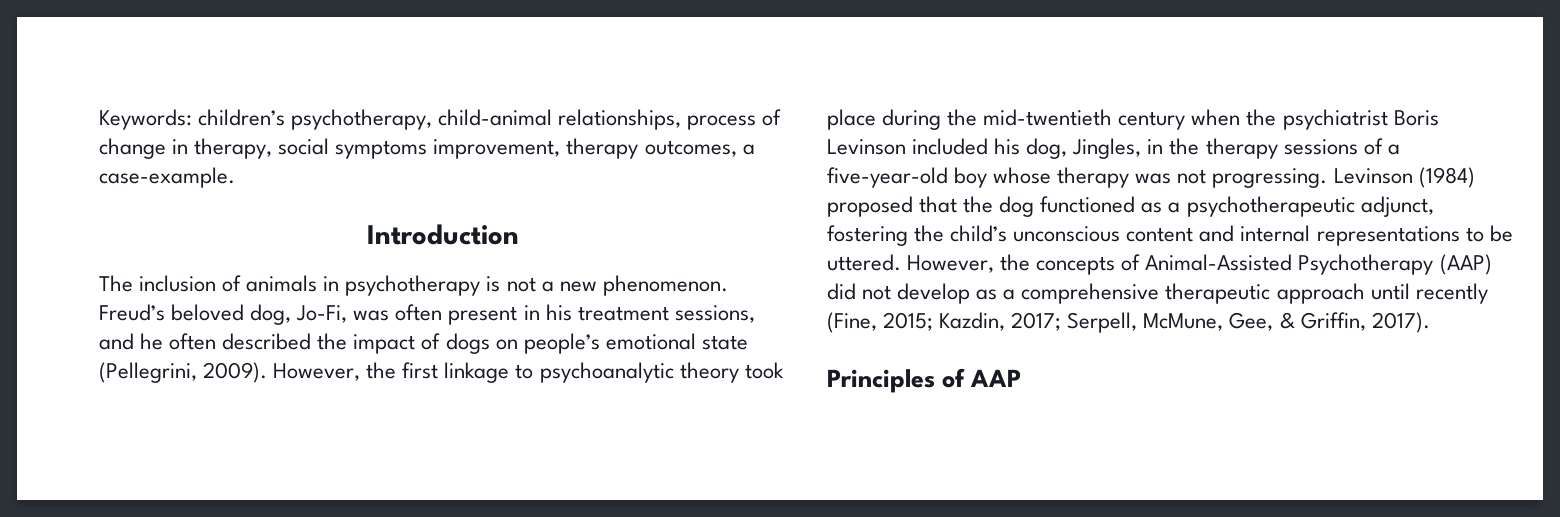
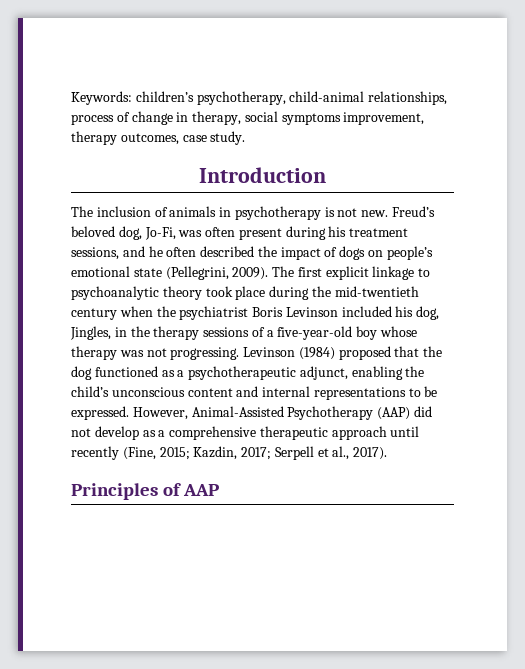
- Keywords: children’s psychotherapy, child-animal relationships, process of change in therapy, social symptoms improvement, therapy outcomes, a case-example.
+ Keywords: children’s psychotherapy, child-animal relationships, process of change in therapy, social symptoms improvement, therapy outcomes, case study.
- The inclusion of animals in psychotherapy is not a new phenomenon.
+ The inclusion of animals in psychotherapy is not new.
- Freud’s beloved dog, Jo-Fi, was often present in his treatment sessions, and he often described the impact of dogs on people’s emotional state (Pellegrini, 2009).
+ Freud’s beloved dog, Jo-Fi, was often present during his treatment sessions, and he often described the impact of dogs on people’s emotional state (Pellegrini, 2009).
- However, the first linkage to psychoanalytic theory took place during the mid-twentieth century when the psychiatrist Boris Levinson included his dog, Jingles, in the therapy sessions of a five-year-old boy whose therapy was not progressing.
+ The first explicit linkage to psychoanalytic theory took place during the mid-twentieth century when the psychiatrist Boris Levinson included his dog, Jingles, in the therapy sessions of a five-year-old boy whose therapy was not progressing.
- Levinson (1984) proposed that the dog functioned as a psychotherapeutic adjunct, fostering the child’s unconscious content and internal representations to be uttered. However, the concepts of Animal-Assisted Psychotherapy (AAP) did not develop as a comprehensive therapeutic approach until recently (Fine, 2015; Kazdin, 2017; Serpell, McMune, Gee, & Griffin, 2017).
+ Levinson (1984) proposed that the dog functioned as a psychotherapeutic adjunct, enabling the child’s unconscious content and internal representations to be expressed. However, Animal-Assisted Psychotherapy (AAP) did not develop as a comprehensive therapeutic approach until recently (Fine, 2015; Kazdin, 2017; Serpell et al., 2017).

